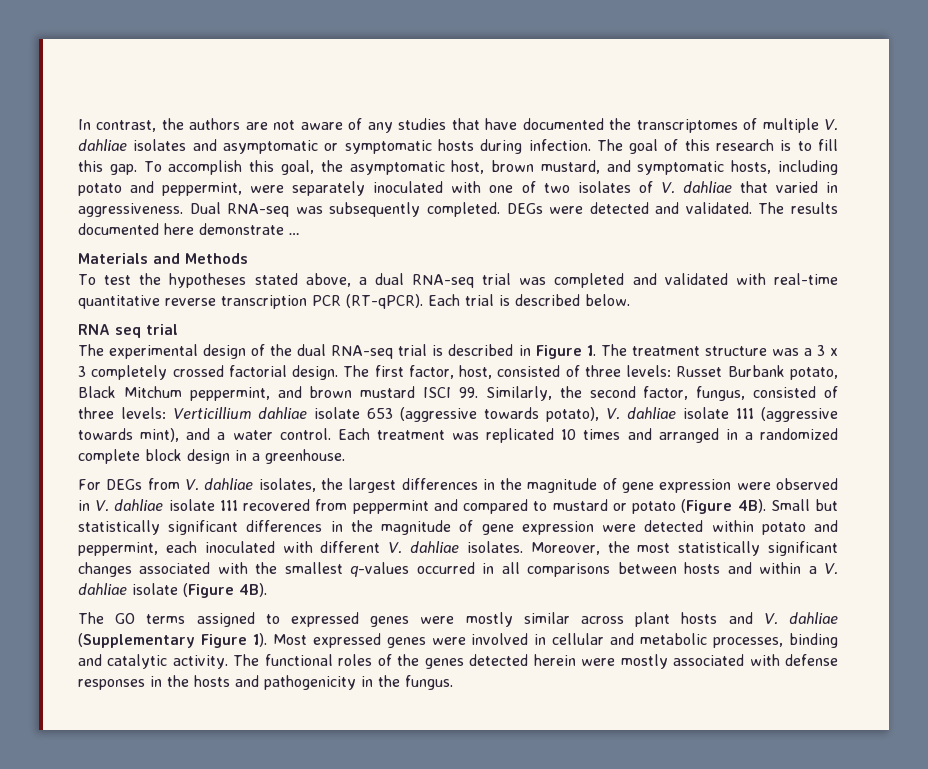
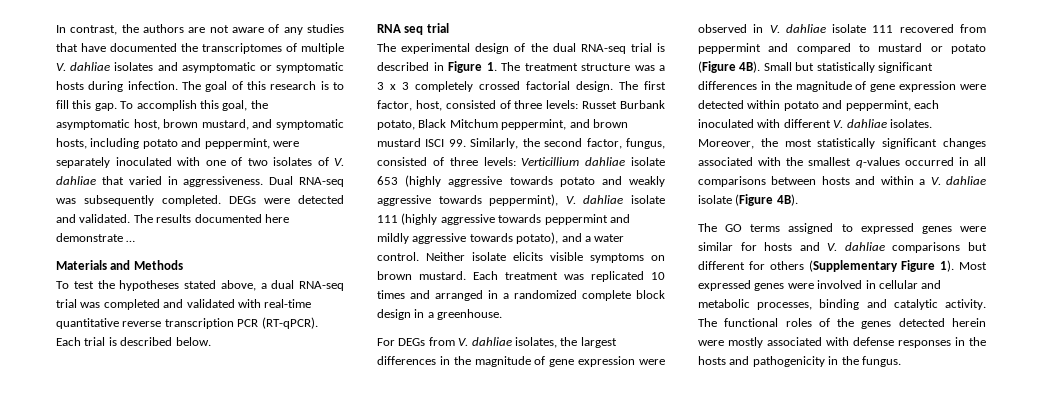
- The first factor, host, consisted of three levels: Russet Burbank potato, Black Mitchum peppermint, and brown mustard ISCI 99. Similarly, the second factor, fungus, consisted of three levels: Verticillium dahliae isolate 653 (aggressive towards potato), V. dahliae isolate 111 (aggressive towards mint), and a water control.
+ The first factor, host, consisted of three levels: Russet Burbank potato, Black Mitchum peppermint, and brown mustard ISCI 99. Similarly, the second factor, fungus, consisted of three levels: Verticillium dahliae isolate 653 (highly aggressive towards potato and weakly aggressive towards peppermint), V. dahliae isolate 111 (highly aggressive towards peppermint and mildly aggressive towards potato), and a water control. Neither isolate elicits visible symptoms on brown mustard.
- The GO terms assigned to expressed genes were mostly similar across plant hosts and V. dahliae (Supplementary Figure 1).
+ The GO terms assigned to expressed genes were similar for hosts and V. dahliae comparisons but different for others (Supplementary Figure 1).

